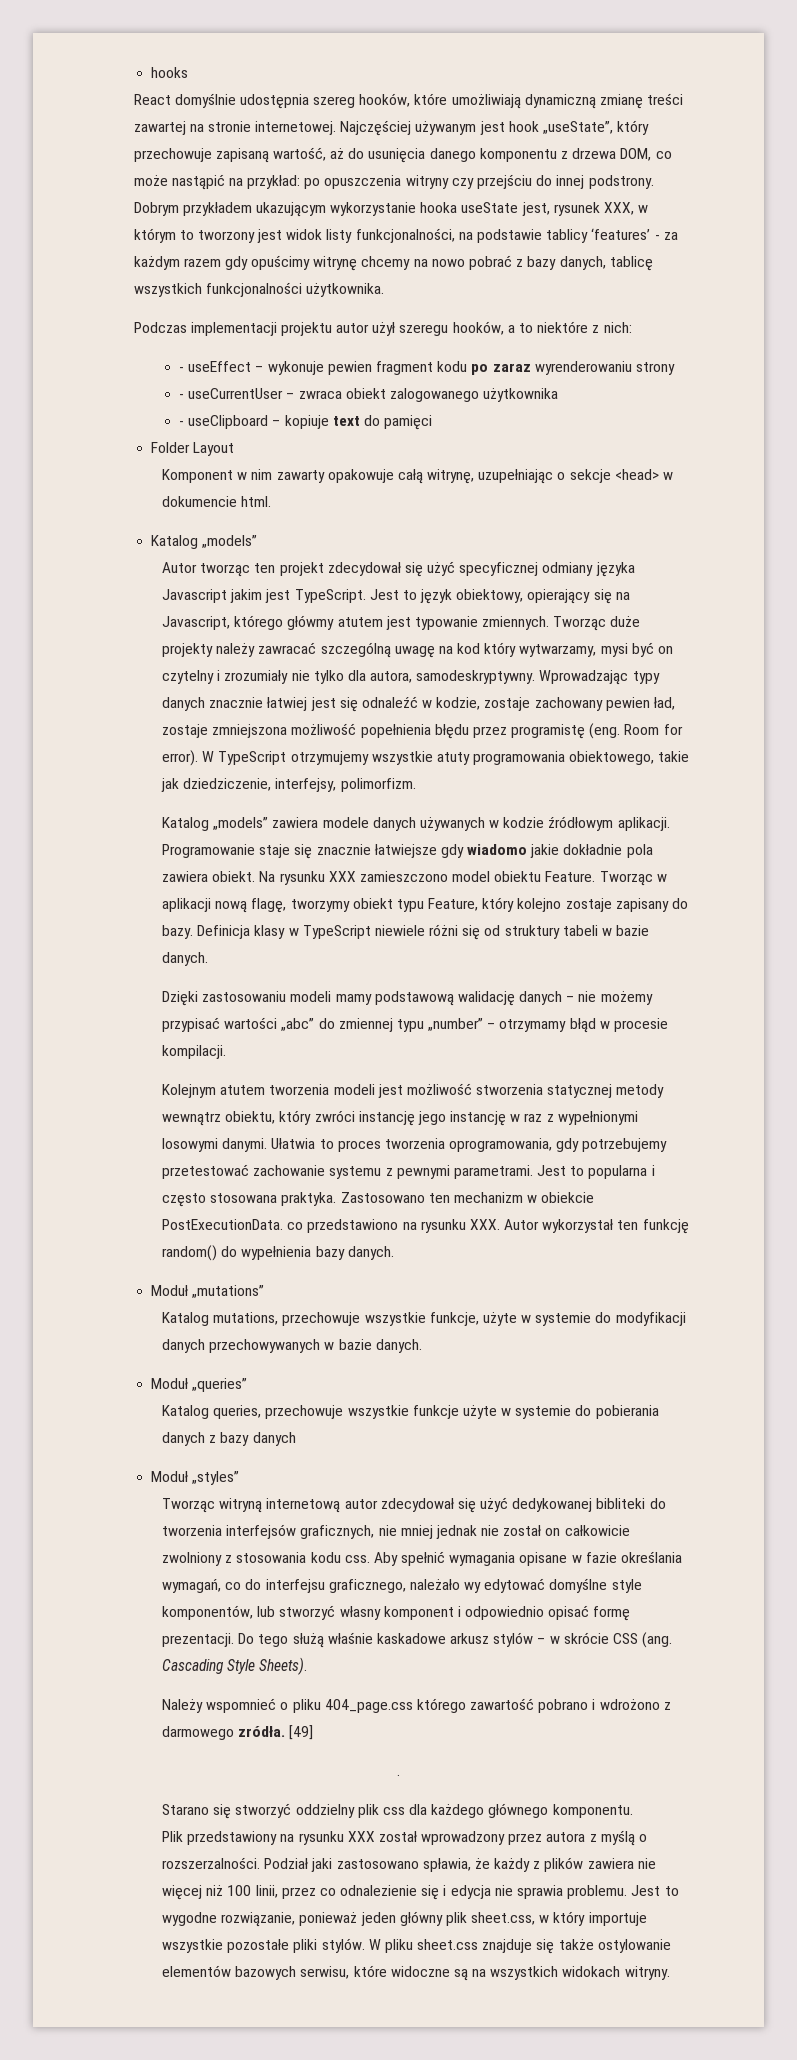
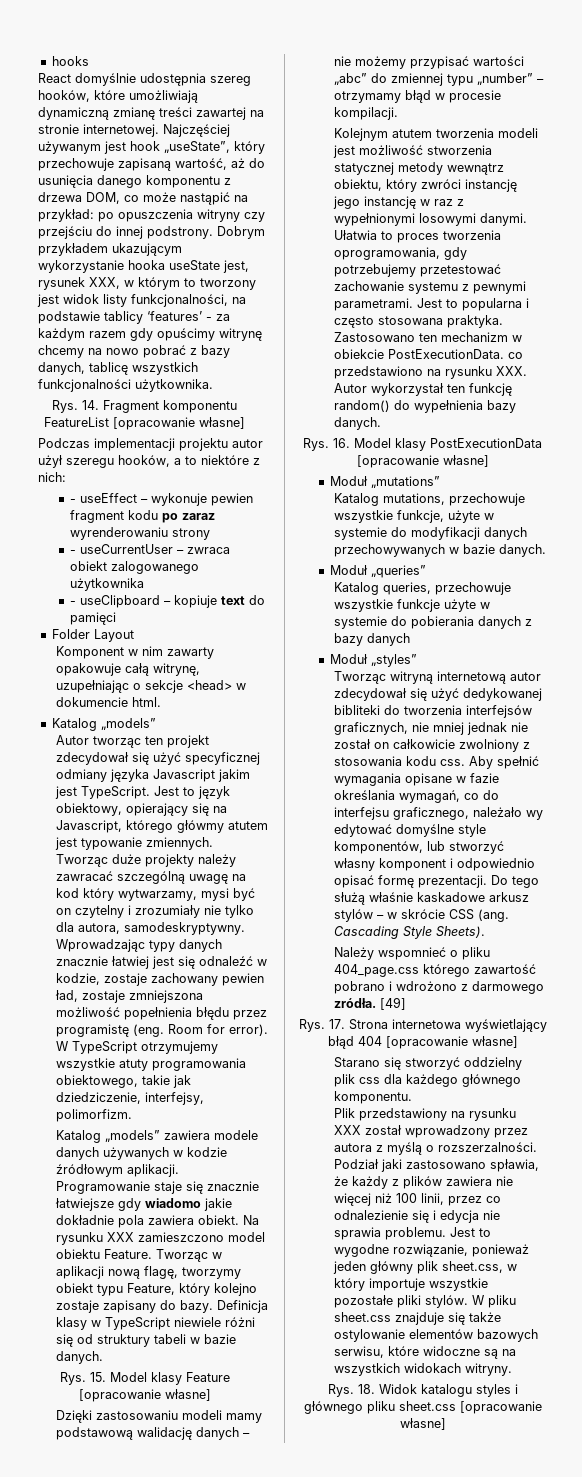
+ Rys. 14. Fragment komponentu FeatureList [opracowanie własne]
+ Rys. 15. Model klasy Feature [opracowanie własne]
+ Rys. 16. Model klasy PostExecutionData [opracowanie własne]
- .
+ Rys. 17. Strona internetowa wyświetlający błąd 404 [opracowanie własne]
+ Rys. 18. Widok katalogu styles i głównego pliku sheet.css [opracowanie własne]

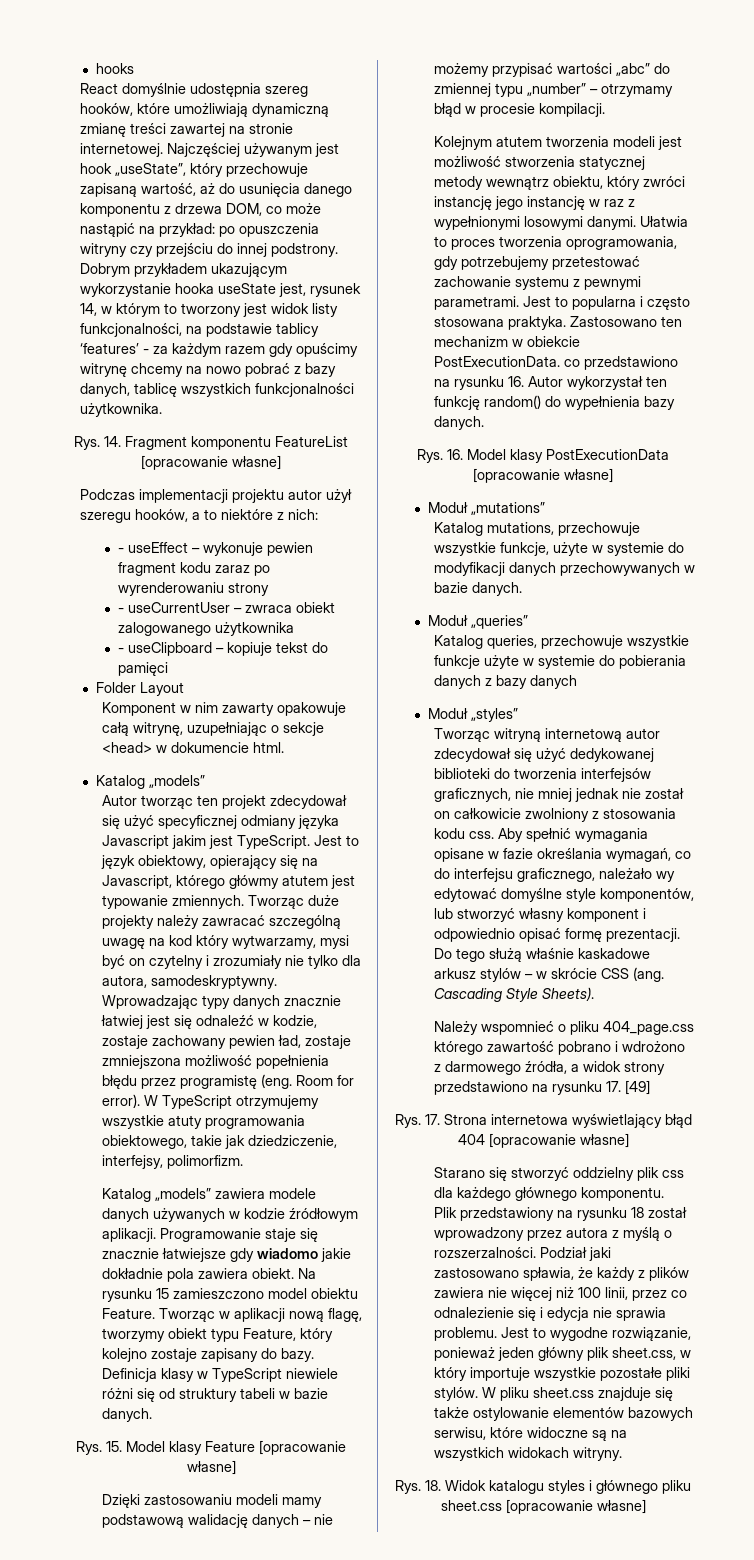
- Dobrym przykładem ukazującym wykorzystanie hooka useState jest, rysunek XXX, w którym to tworzony jest widok listy funkcjonalności, na podstawie tablicy ‘features’ - za każdym razem gdy opuścimy witrynę chcemy na nowo pobrać z bazy danych, tablicę wszystkich funkcjonalności użytkownika.
+ Dobrym przykładem ukazującym wykorzystanie hooka useState jest, rysunek 14, w którym to tworzony jest widok listy funkcjonalności, na podstawie tablicy ‘features’ - za każdym razem gdy opuścimy witrynę chcemy na nowo pobrać z bazy danych, tablicę wszystkich funkcjonalności użytkownika.
- - useEffect – wykonuje pewien fragment kodu po zaraz wyrenderowaniu strony
+ - useEffect – wykonuje pewien fragment kodu zaraz po wyrenderowaniu strony
- - useClipboard – kopiuje text do pamięci
+ - useClipboard – kopiuje tekst do pamięci
- Na rysunku XXX zamieszczono model obiektu Feature.
+ Na rysunku 15 zamieszczono model obiektu Feature.
- Zastosowano ten mechanizm w obiekcie PostExecutionData. co przedstawiono na rysunku XXX. Autor wykorzystał ten funkcję random() do wypełnienia bazy danych.
+ Zastosowano ten mechanizm w obiekcie PostExecutionData. co przedstawiono na rysunku 16. Autor wykorzystał ten funkcję random() do wypełnienia bazy danych.
- Tworząc witryną internetową autor zdecydował się użyć dedykowanej bibliteki do tworzenia interfejsów graficznych, nie mniej jednak nie został on całkowicie zwolniony z stosowania kodu css.
+ Tworząc witryną internetową autor zdecydował się użyć dedykowanej biblioteki do tworzenia interfejsów graficznych, nie mniej jednak nie został on całkowicie zwolniony z stosowania kodu css.
- Należy wspomnieć o pliku 404_page.css którego zawartość pobrano i wdrożono z darmowego zródła. [49]
+ Należy wspomnieć o pliku 404_page.css którego zawartość pobrano i wdrożono z darmowego źródła, a widok strony przedstawiono na rysunku 17. [49]
- Plik przedstawiony na rysunku XXX został wprowadzony przez autora z myślą o rozszerzalności.
+ Plik przedstawiony na rysunku 18 został wprowadzony przez autora z myślą o rozszerzalności.

